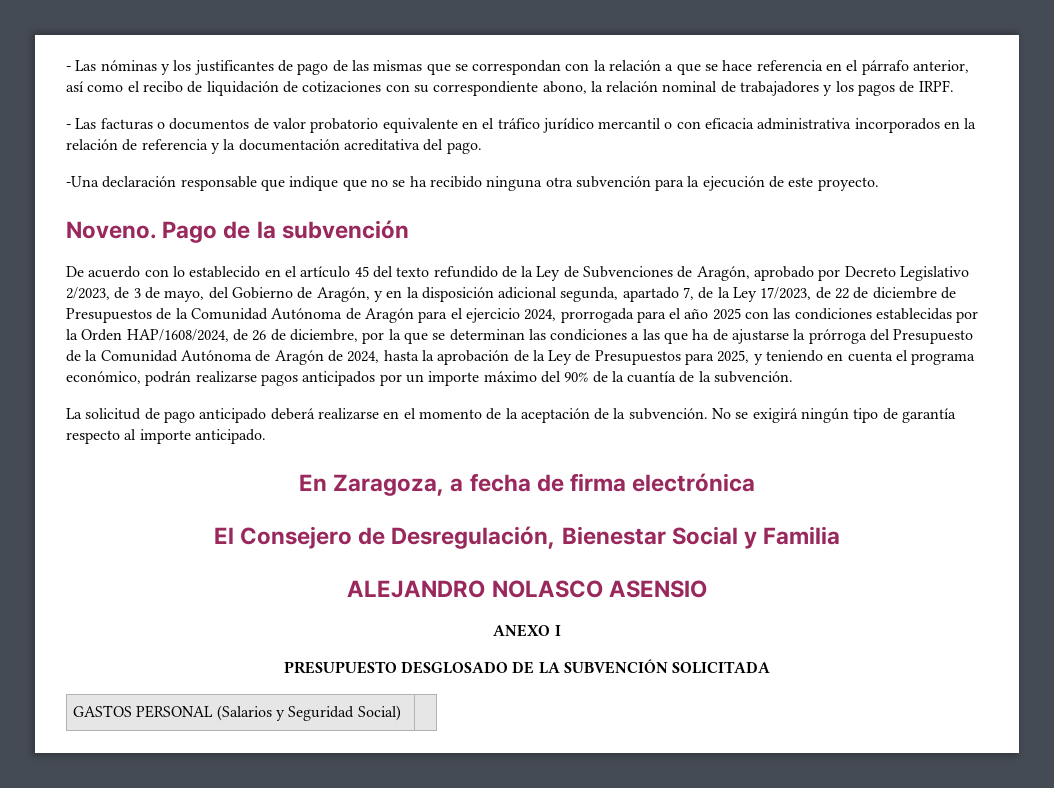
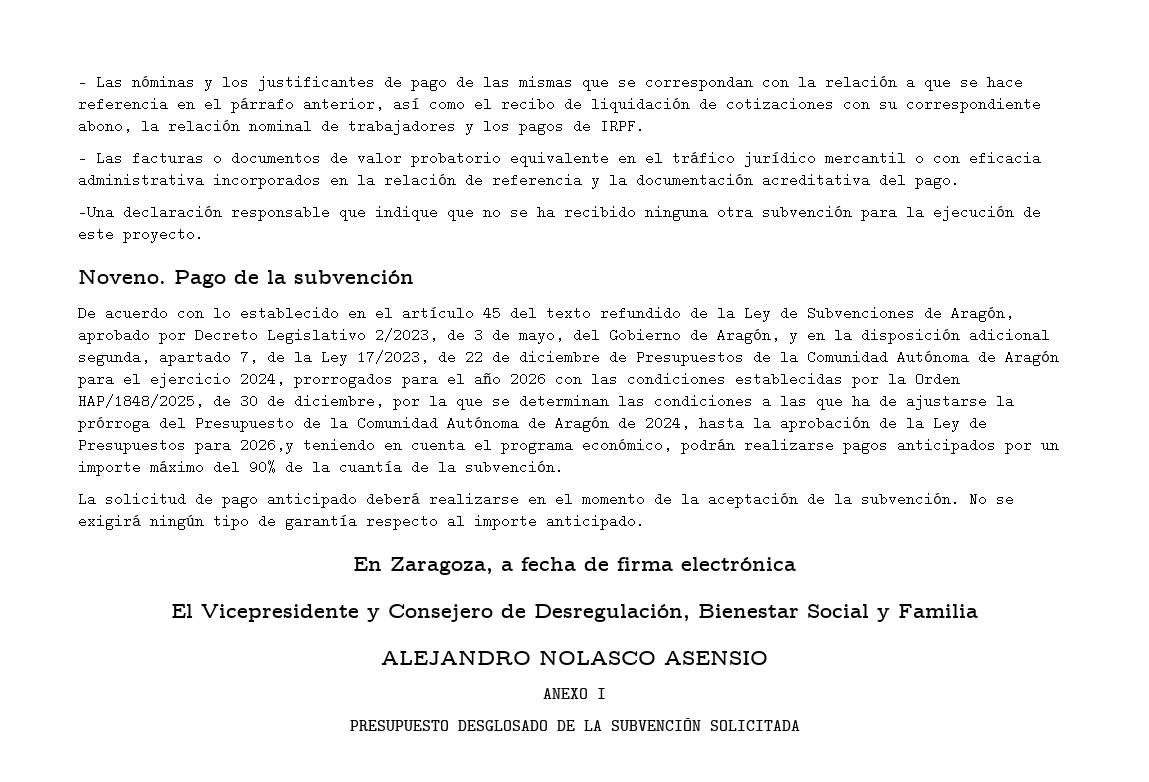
- De acuerdo con lo establecido en el artículo 45 del texto refundido de la Ley de Subvenciones de Aragón, aprobado por Decreto Legislativo 2/2023, de 3 de mayo, del Gobierno de Aragón, y en la disposición adicional segunda, apartado 7, de la Ley 17/2023, de 22 de diciembre de Presupuestos de la Comunidad Autónoma de Aragón para el ejercicio 2024, prorrogada para el año 2025 con las condiciones establecidas por la Orden HAP/1608/2024, de 26 de diciembre, por la que se determinan las condiciones a las que ha de ajustarse la prórroga del Presupuesto de la Comunidad Autónoma de Aragón de 2024, hasta la aprobación de la Ley de Presupuestos para 2025, y teniendo en cuenta el programa económico, podrán realizarse pagos anticipados por un importe máximo del 90% de la cuantía de la subvención.
+ De acuerdo con lo establecido en el artículo 45 del texto refundido de la Ley de Subvenciones de Aragón, aprobado por Decreto Legislativo 2/2023, de 3 de mayo, del Gobierno de Aragón, y en la disposición adicional segunda, apartado 7, de la Ley 17/2023, de 22 de diciembre de Presupuestos de la Comunidad Autónoma de Aragón para el ejercicio 2024, prorrogados para el año 2026 con las condiciones establecidas por la Orden HAP/1848/2025, de 30 de diciembre, por la que se determinan las condiciones a las que ha de ajustarse la prórroga del Presupuesto de la Comunidad Autónoma de Aragón de 2024, hasta la aprobación de la Ley de Presupuestos para 2026,y teniendo en cuenta el programa económico, podrán realizarse pagos anticipados por un importe máximo del 90% de la cuantía de la subvención.
- El Consejero de Desregulación, Bienestar Social y Familia
+ El Vicepresidente y Consejero de Desregulación, Bienestar Social y Familia
- GASTOS PERSONAL (Salarios y Seguridad Social) |

